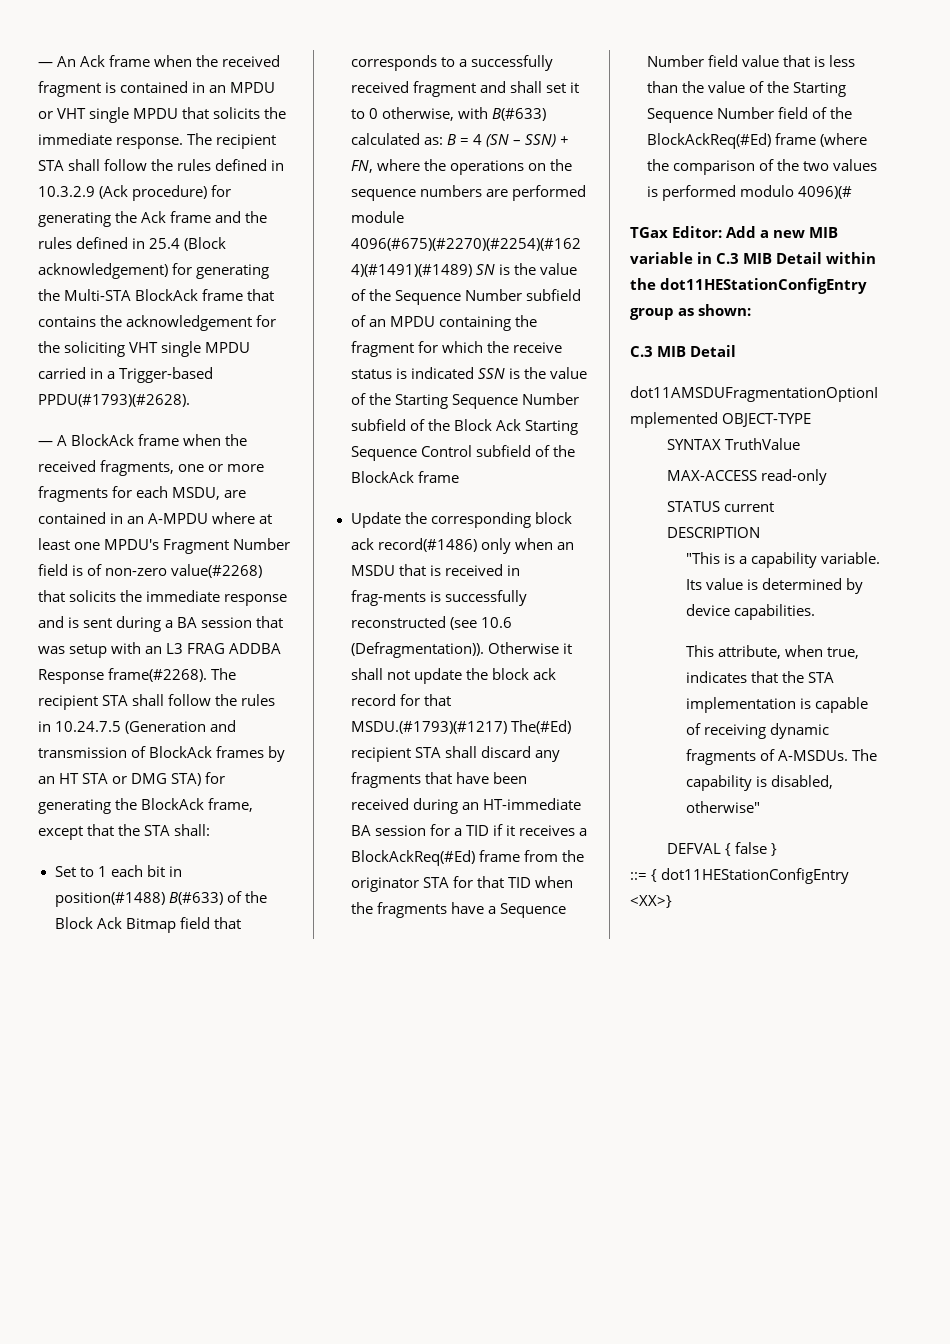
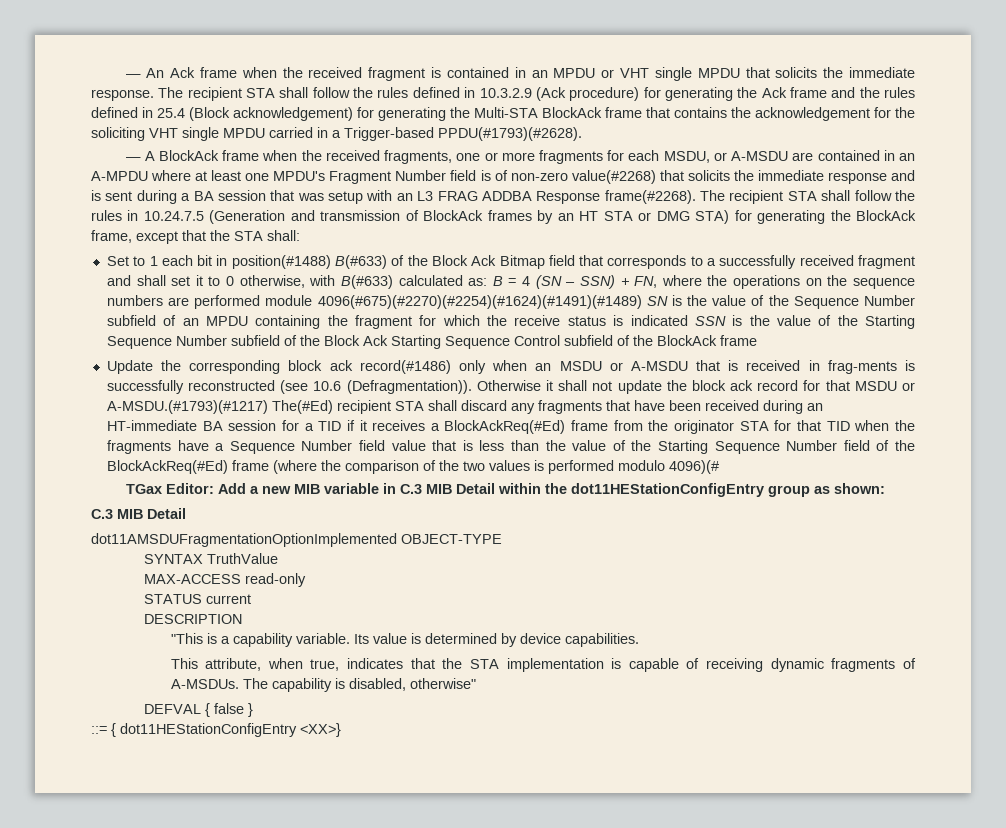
- — A BlockAck frame when the received fragments, one or more fragments for each MSDU, are contained in an A-MPDU where at least one MPDU's Fragment Number field is of non-zero value(#2268) that solicits the immediate response and is sent during a BA session that was setup with an L3 FRAG ADDBA Response frame(#2268).
+ — A BlockAck frame when the received fragments, one or more fragments for each MSDU, or A-MSDU are contained in an A-MPDU where at least one MPDU's Fragment Number field is of non-zero value(#2268) that solicits the immediate response and is sent during a BA session that was setup with an L3 FRAG ADDBA Response frame(#2268).
- Update the corresponding block ack record(#1486) only when an MSDU that is received in frag-ments is successfully reconstructed (see 10.6 (Defragmentation)).
+ Update the corresponding block ack record(#1486) only when an MSDU or A-MSDU that is received in frag-ments is successfully reconstructed (see 10.6 (Defragmentation)).
- Otherwise it shall not update the block ack record for that MSDU.(#1793)(#1217) The(#Ed) recipient STA shall discard any fragments that have been received during an HT-immediate BA session for a TID if it receives a BlockAckReq(#Ed) frame from the originator STA for that TID when the fragments have a Sequence Number field value that is less than the value of the Starting Sequence Number field of the BlockAckReq(#Ed) frame (where the comparison of the two values is performed modulo 4096)(#
+ Otherwise it shall not update the block ack record for that MSDU or A-MSDU.(#1793)(#1217) The(#Ed) recipient STA shall discard any fragments that have been received during an HT-immediate BA session for a TID if it receives a BlockAckReq(#Ed) frame from the originator STA for that TID when the fragments have a Sequence Number field value that is less than the value of the Starting Sequence Number field of the BlockAckReq(#Ed) frame (where the comparison of the two values is performed modulo 4096)(#

